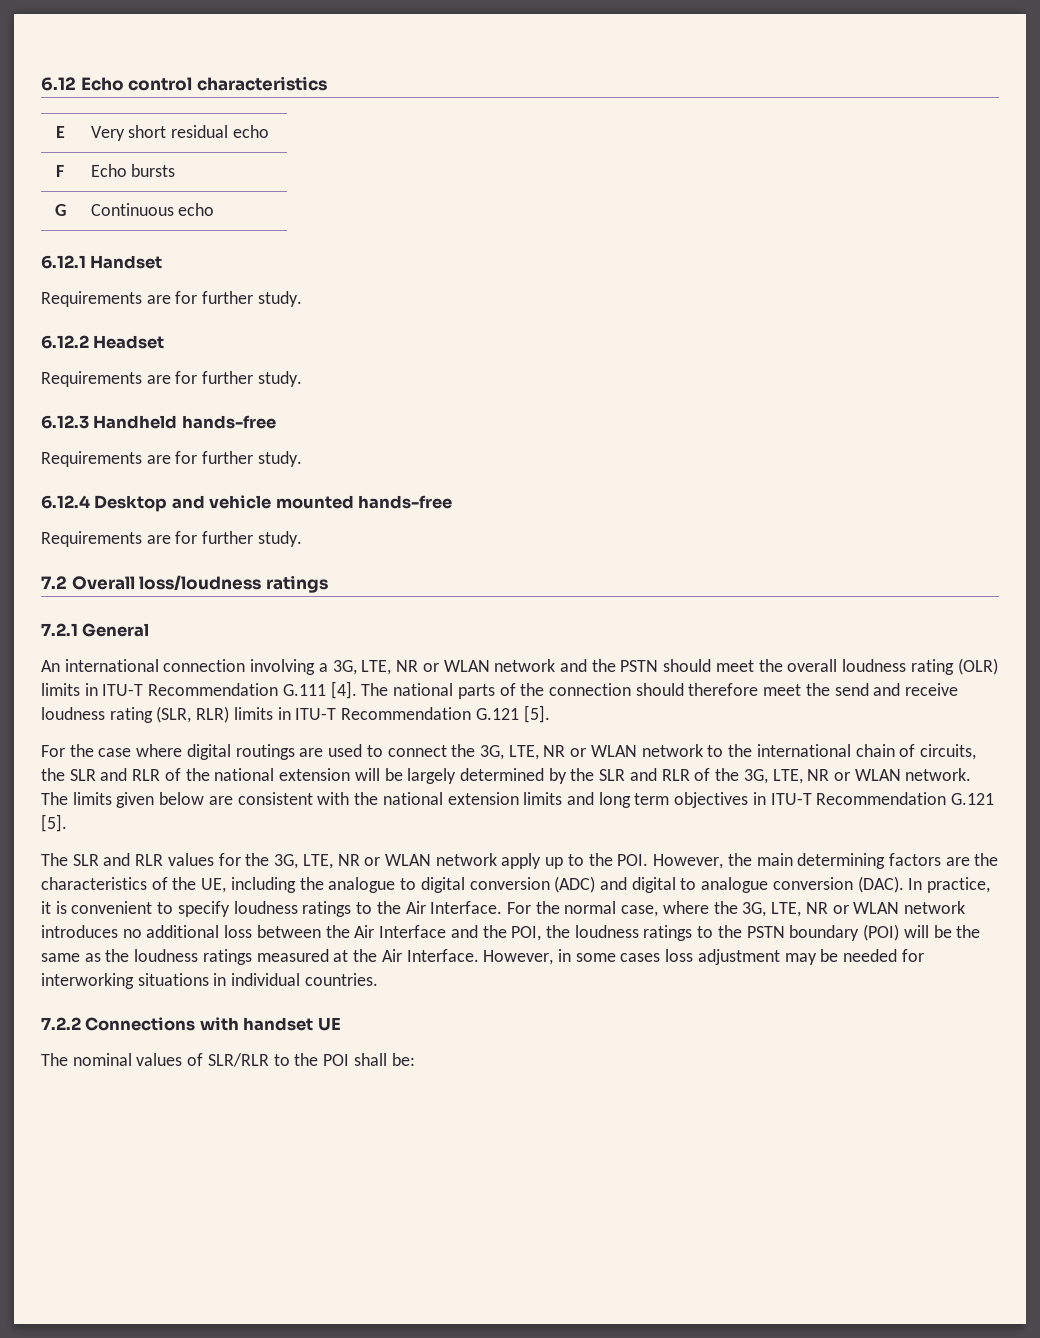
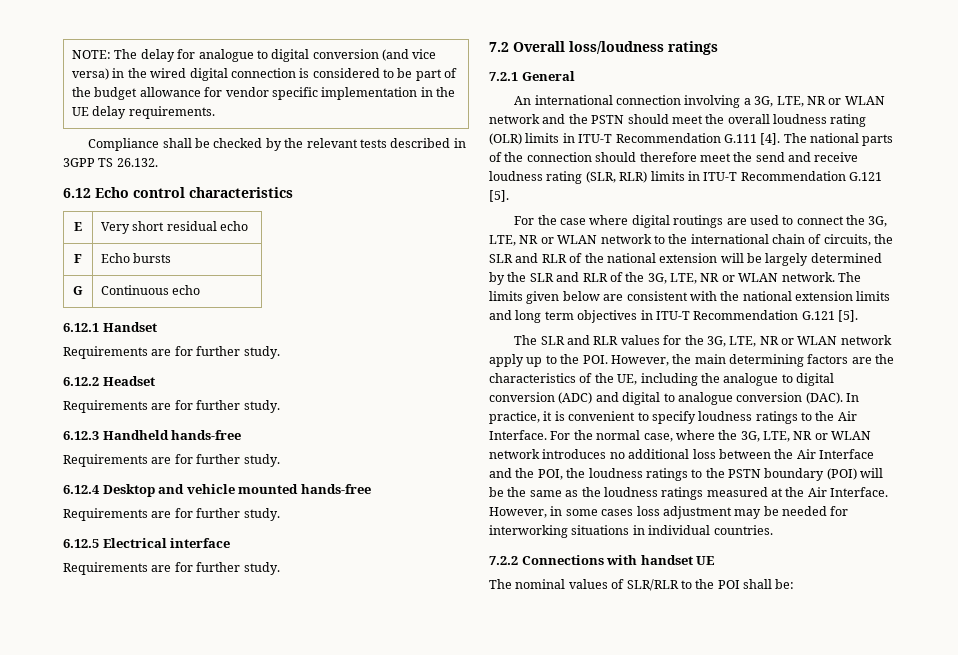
+ NOTE: The delay for analogue to digital conversion (and vice versa) in the wired digital connection is considered to be part of the budget allowance for vendor specific implementation in the UE delay requirements.
+ Compliance shall be checked by the relevant tests described in 3GPP TS 26.132.
+ 6.12.5 Electrical interface
+ Requirements are for further study.

